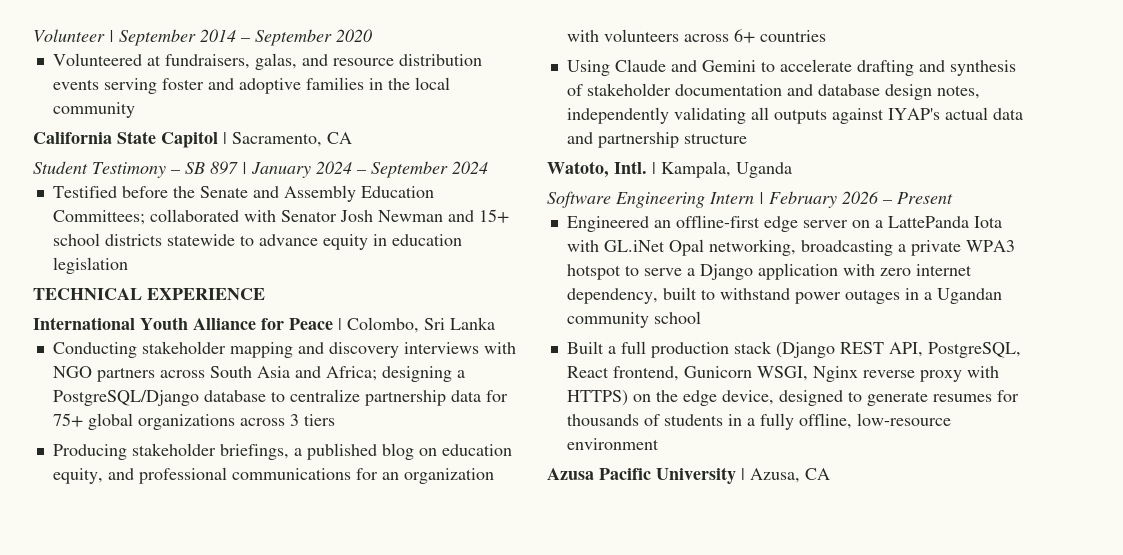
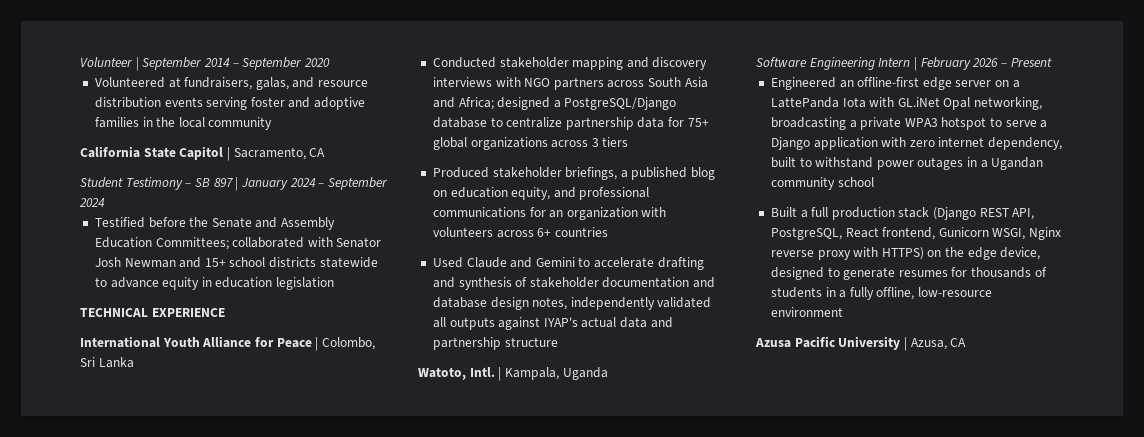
- Conducting stakeholder mapping and discovery interviews with NGO partners across South Asia and Africa; designing a PostgreSQL/Django database to centralize partnership data for 75+ global organizations across 3 tiers
+ Conducted stakeholder mapping and discovery interviews with NGO partners across South Asia and Africa; designed a PostgreSQL/Django database to centralize partnership data for 75+ global organizations across 3 tiers
- Producing stakeholder briefings, a published blog on education equity, and professional communications for an organization with volunteers across 6+ countries
+ Produced stakeholder briefings, a published blog on education equity, and professional communications for an organization with volunteers across 6+ countries
- Using Claude and Gemini to accelerate drafting and synthesis of stakeholder documentation and database design notes, independently validating all outputs against IYAP's actual data and partnership structure
+ Used Claude and Gemini to accelerate drafting and synthesis of stakeholder documentation and database design notes, independently validated all outputs against IYAP's actual data and partnership structure

